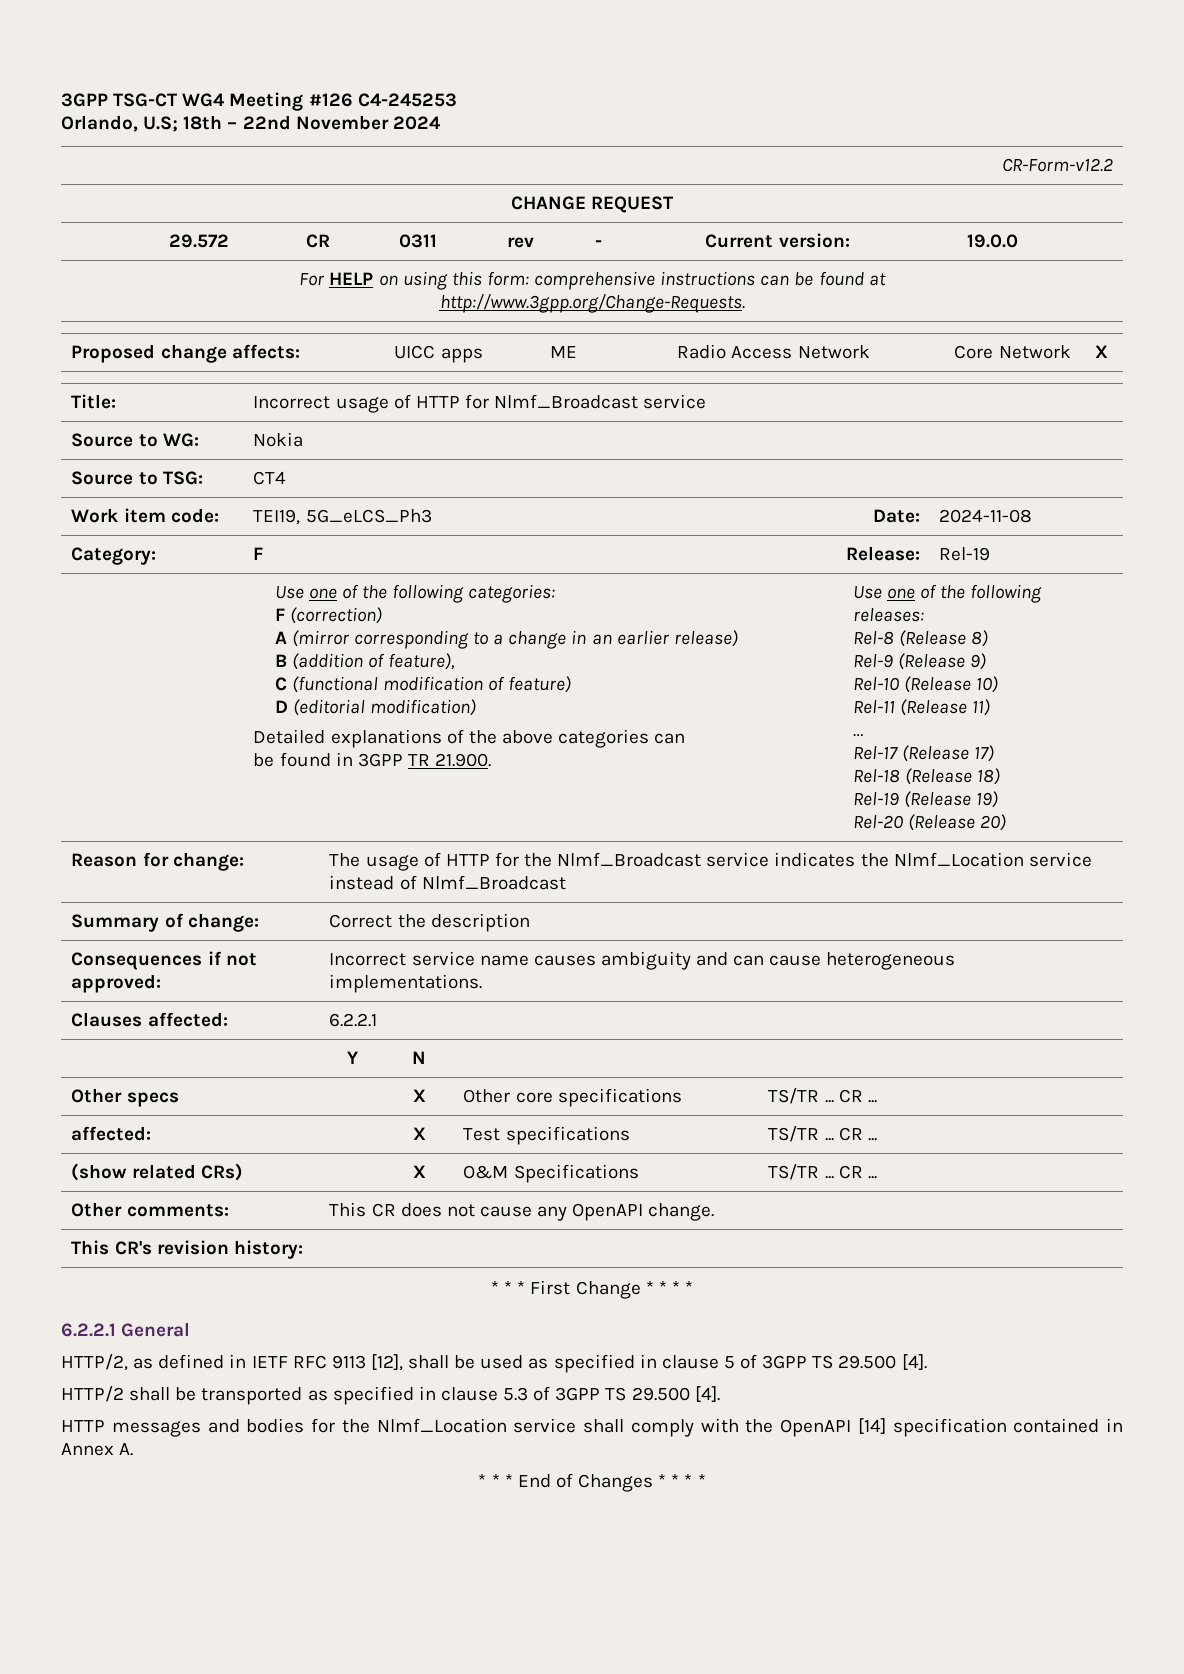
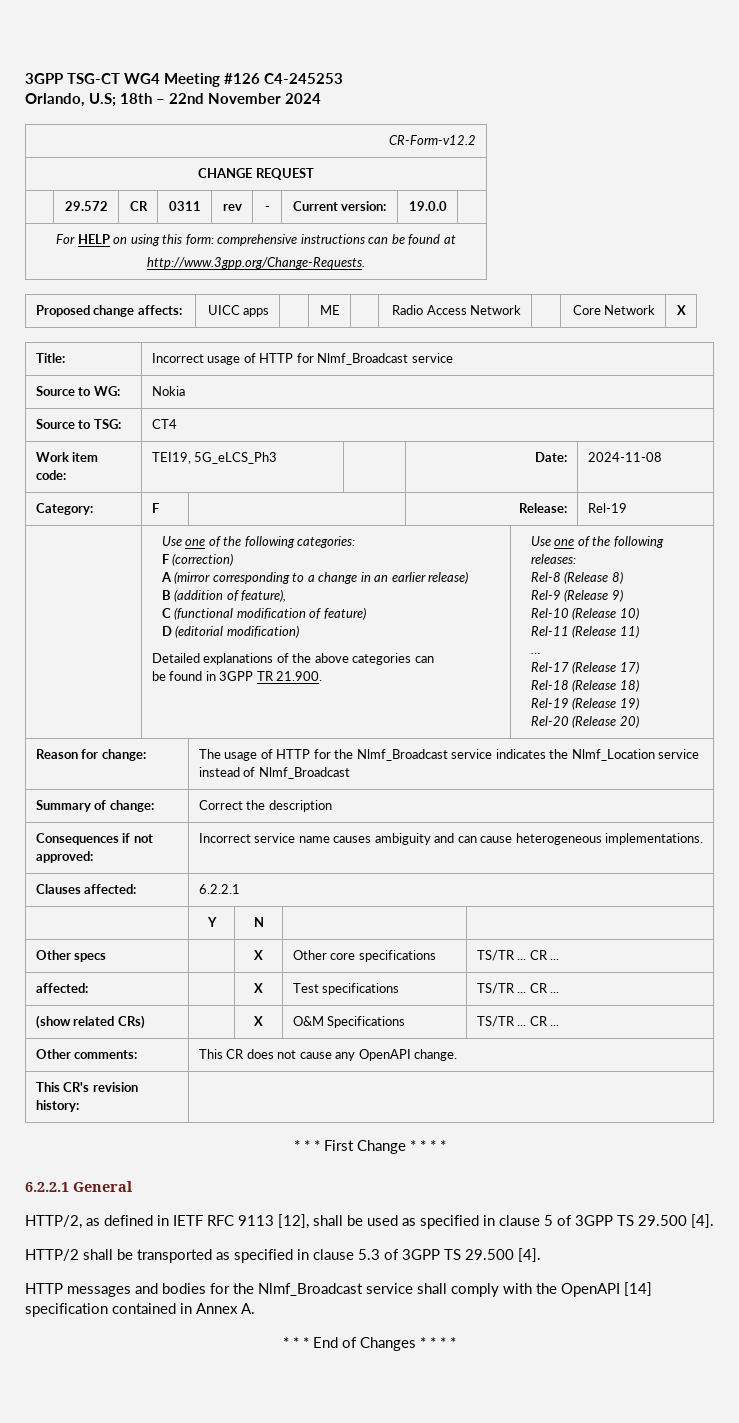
- HTTP messages and bodies for the Nlmf_Location service shall comply with the OpenAPI [14] specification contained in Annex A.
+ HTTP messages and bodies for the Nlmf_Broadcast service shall comply with the OpenAPI [14] specification contained in Annex A.

